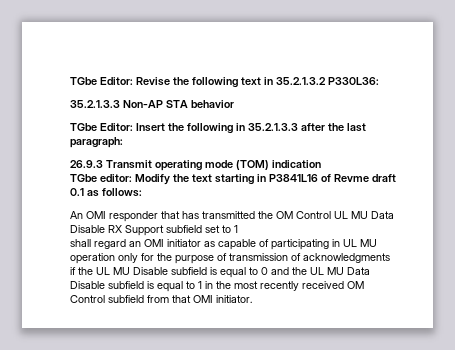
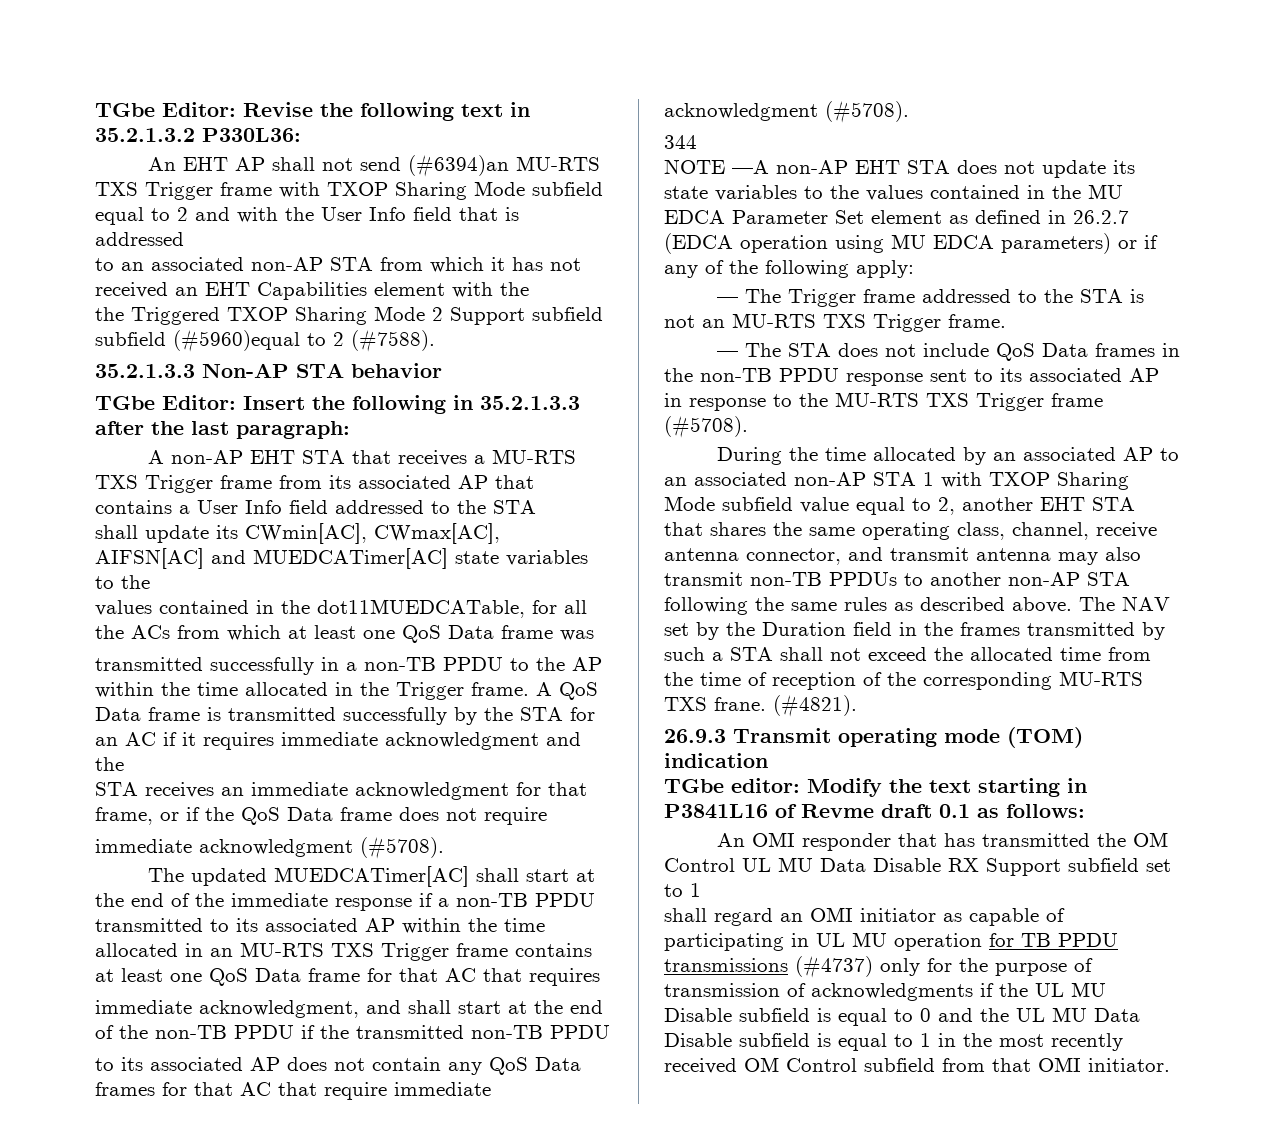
+ An EHT AP shall not send (#6394)an MU-RTS TXS Trigger frame with TXOP Sharing Mode subfield equal to 2 and with the User Info field that is addressed
+ to an associated non-AP STA from which it has not received an EHT Capabilities element with the
+ the Triggered TXOP Sharing Mode 2 Support subfield subfield (#5960)equal to 2 (#7588).
+ A non-AP EHT STA that receives a MU-RTS TXS Trigger frame from its associated AP that contains a User Info field addressed to the STA
+ shall update its CWmin[AC], CWmax[AC], AIFSN[AC] and MUEDCATimer[AC] state variables to the
+ values contained in the dot11MUEDCATable, for all the ACs from which at least one QoS Data frame was
+ transmitted successfully in a non-TB PPDU to the AP within the time allocated in the Trigger frame. A QoS Data frame is transmitted successfully by the STA for an AC if it requires immediate acknowledgment and the
+ STA receives an immediate acknowledgment for that frame, or if the QoS Data frame does not require
+ immediate acknowledgment (#5708).
+ The updated MUEDCATimer[AC] shall start at the end of the immediate response if a non-TB PPDU transmitted to its associated AP within the time allocated in an MU-RTS TXS Trigger frame contains at least one QoS Data frame for that AC that requires
+ immediate acknowledgment, and shall start at the end of the non-TB PPDU if the transmitted non-TB PPDU
+ to its associated AP does not contain any QoS Data frames for that AC that require immediate acknowledgment (#5708).
+ 344
+ NOTE —A non-AP EHT STA does not update its state variables to the values contained in the MU EDCA Parameter Set element as defined in 26.2.7 (EDCA operation using MU EDCA parameters) or if any of the following apply:
+ — The Trigger frame addressed to the STA is not an MU-RTS TXS Trigger frame.
+ — The STA does not include QoS Data frames in the non-TB PPDU response sent to its associated AP in response to the MU-RTS TXS Trigger frame (#5708).
+ During the time allocated by an associated AP to an associated non-AP STA 1 with TXOP Sharing Mode subfield value equal to 2, another EHT STA that shares the same operating class, channel, receive antenna connector, and transmit antenna may also transmit non-TB PPDUs to another non-AP STA following the same rules as described above. The NAV set by the Duration field in the frames transmitted by such a STA shall not exceed the allocated time from the time of reception of the corresponding MU-RTS TXS frane. (#4821).
- shall regard an OMI initiator as capable of participating in UL MU operation only for the purpose of transmission of acknowledgments if the UL MU Disable subfield is equal to 0 and the UL MU Data Disable subfield is equal to 1 in the most recently received OM Control subfield from that OMI initiator.
+ shall regard an OMI initiator as capable of participating in UL MU operation for TB PPDU transmissions (#4737) only for the purpose of transmission of acknowledgments if the UL MU Disable subfield is equal to 0 and the UL MU Data Disable subfield is equal to 1 in the most recently received OM Control subfield from that OMI initiator.

